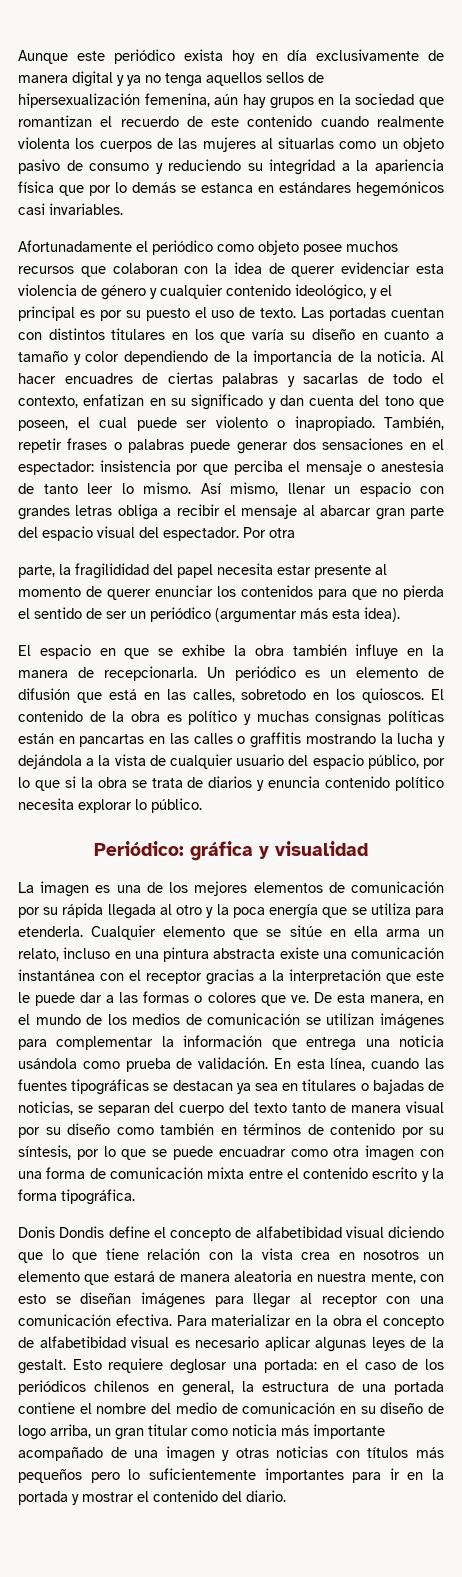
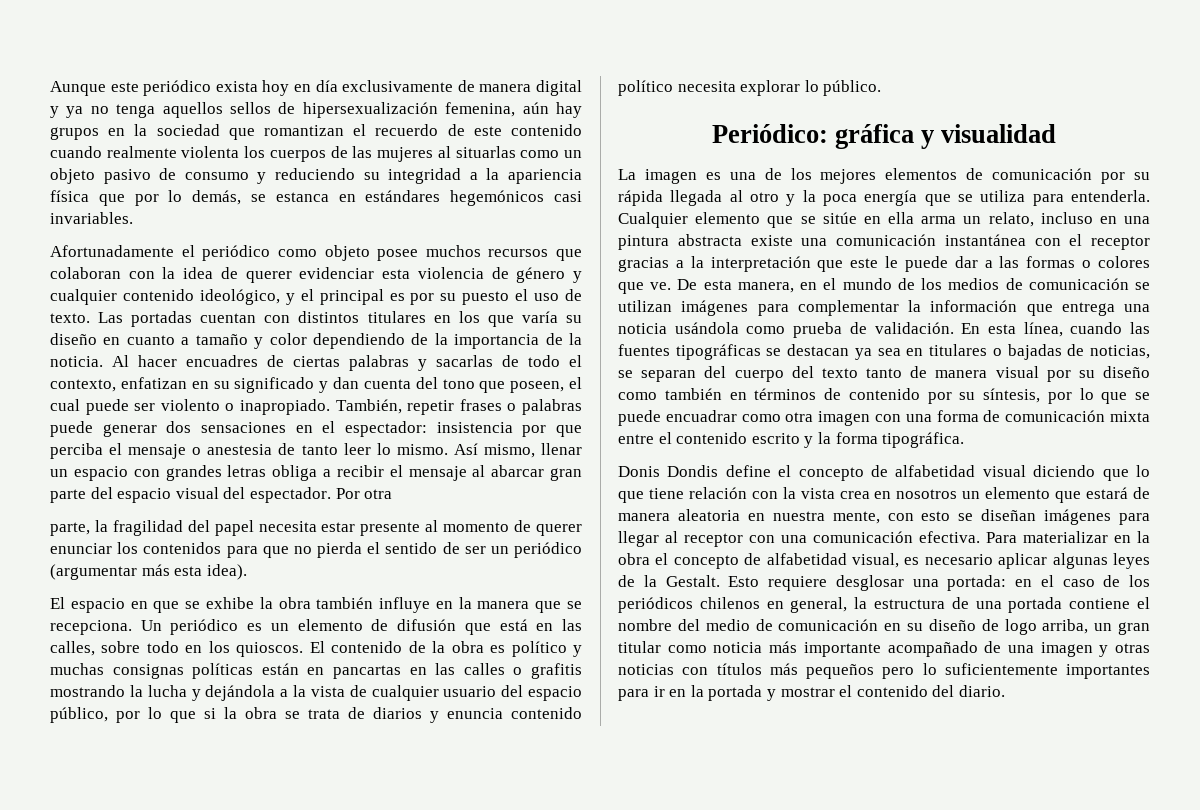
- Aunque este periódico exista hoy en día exclusivamente de manera digital y ya no tenga aquellos sellos de hipersexualización femenina, aún hay grupos en la sociedad que romantizan el recuerdo de este contenido cuando realmente violenta los cuerpos de las mujeres al situarlas como un objeto pasivo de consumo y reduciendo su integridad a la apariencia física que por lo demás se estanca en estándares hegemónicos casi invariables.
+ Aunque este periódico exista hoy en día exclusivamente de manera digital y ya no tenga aquellos sellos de hipersexualización femenina, aún hay grupos en la sociedad que romantizan el recuerdo de este contenido cuando realmente violenta los cuerpos de las mujeres al situarlas como un objeto pasivo de consumo y reduciendo su integridad a la apariencia física que por lo demás, se estanca en estándares hegemónicos casi invariables.
- parte, la fragilididad del papel necesita estar presente al momento de querer enunciar los contenidos para que no pierda el sentido de ser un periódico (argumentar más esta idea).
+ parte, la fragilidad del papel necesita estar presente al momento de querer enunciar los contenidos para que no pierda el sentido de ser un periódico (argumentar más esta idea).
- El espacio en que se exhibe la obra también influye en la manera de recepcionarla.
+ El espacio en que se exhibe la obra también influye en la manera que se recepciona.
- Un periódico es un elemento de difusión que está en las calles, sobretodo en los quioscos.
+ Un periódico es un elemento de difusión que está en las calles, sobre todo en los quioscos.
- El contenido de la obra es político y muchas consignas políticas están en pancartas en las calles o graffitis mostrando la lucha y dejándola a la vista de cualquier usuario del espacio público, por lo que si la obra se trata de diarios y enuncia contenido político necesita explorar lo público.
+ El contenido de la obra es político y muchas consignas políticas están en pancartas en las calles o grafitis mostrando la lucha y dejándola a la vista de cualquier usuario del espacio público, por lo que si la obra se trata de diarios y enuncia contenido político necesita explorar lo público.
- La imagen es una de los mejores elementos de comunicación por su rápida llegada al otro y la poca energía que se utiliza para etenderla.
+ La imagen es una de los mejores elementos de comunicación por su rápida llegada al otro y la poca energía que se utiliza para entenderla.
- Donis Dondis define el concepto de alfabetibidad visual diciendo que lo que tiene relación con la vista crea en nosotros un elemento que estará de manera aleatoria en nuestra mente, con esto se diseñan imágenes para llegar al receptor con una comunicación efectiva.
+ Donis Dondis define el concepto de alfabetidad visual diciendo que lo que tiene relación con la vista crea en nosotros un elemento que estará de manera aleatoria en nuestra mente, con esto se diseñan imágenes para llegar al receptor con una comunicación efectiva.
- Para materializar en la obra el concepto de alfabetibidad visual es necesario aplicar algunas leyes de la gestalt.
+ Para materializar en la obra el concepto de alfabetidad visual, es necesario aplicar algunas leyes de la Gestalt.
- Esto requiere deglosar una portada:
+ Esto requiere desglosar una portada:

